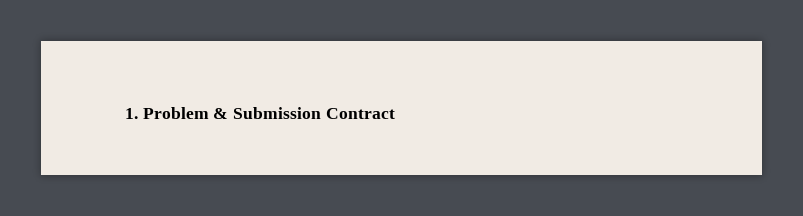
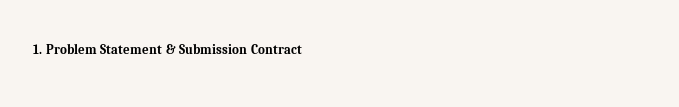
- 1. Problem & Submission Contract
+ 1. Problem Statement & Submission Contract

